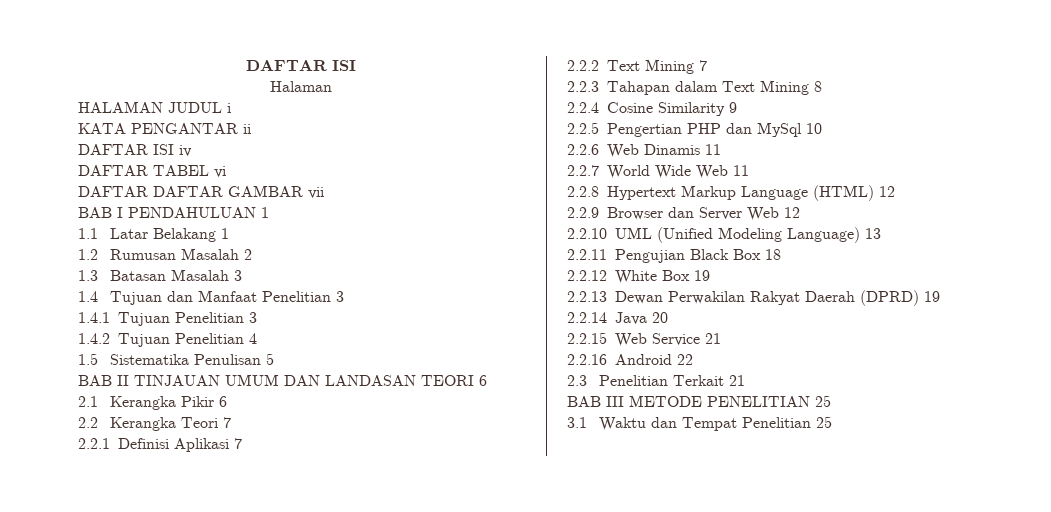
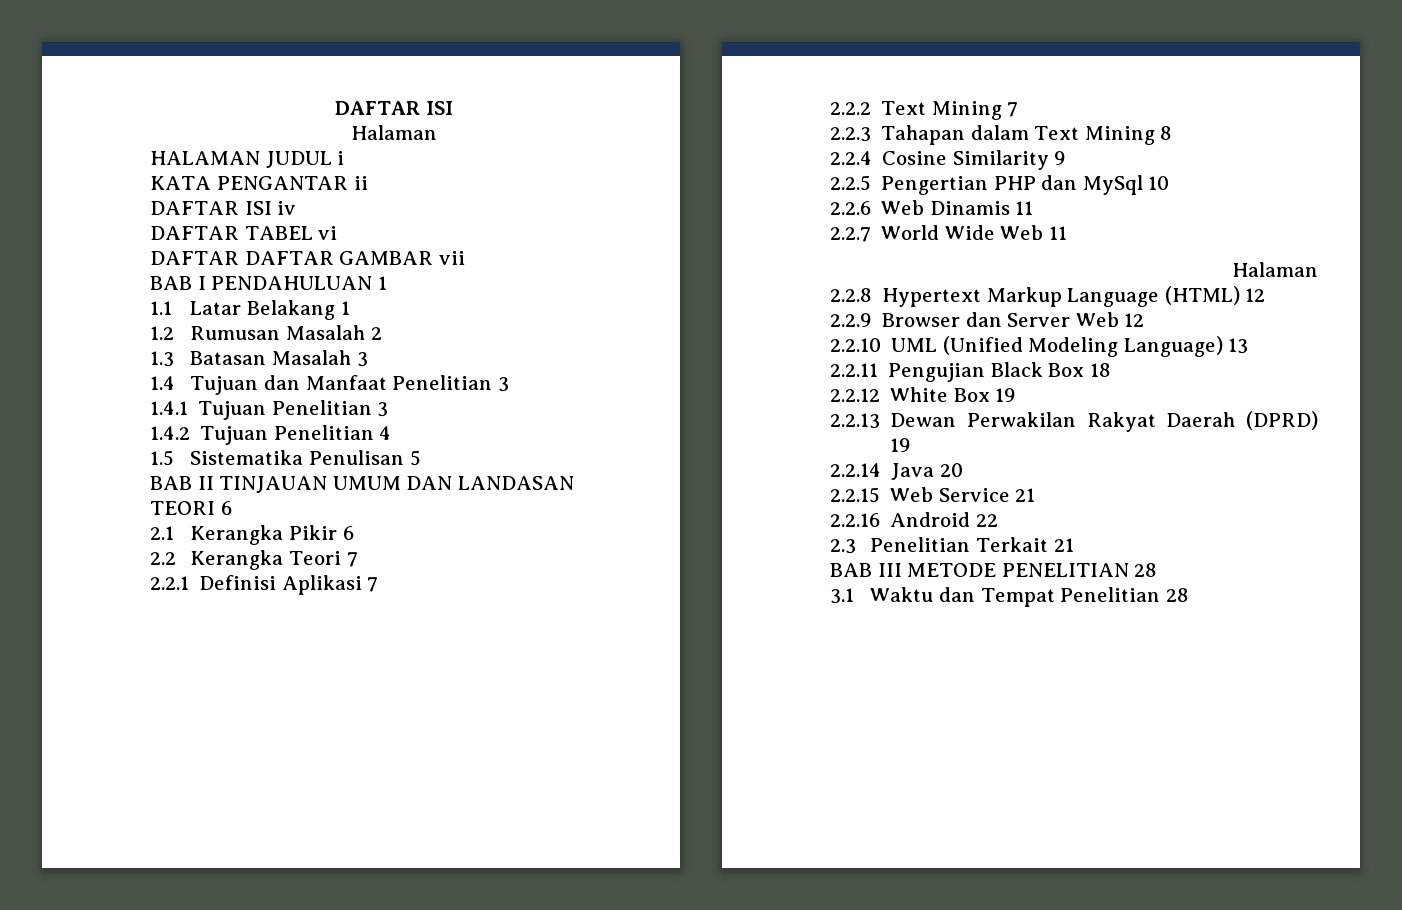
  2.2.7 World Wide Web 11
+ Halaman
- BAB III METODE PENELITIAN 25
+ BAB III METODE PENELITIAN 28
- 3.1 Waktu dan Tempat Penelitian 25
+ 3.1 Waktu dan Tempat Penelitian 28

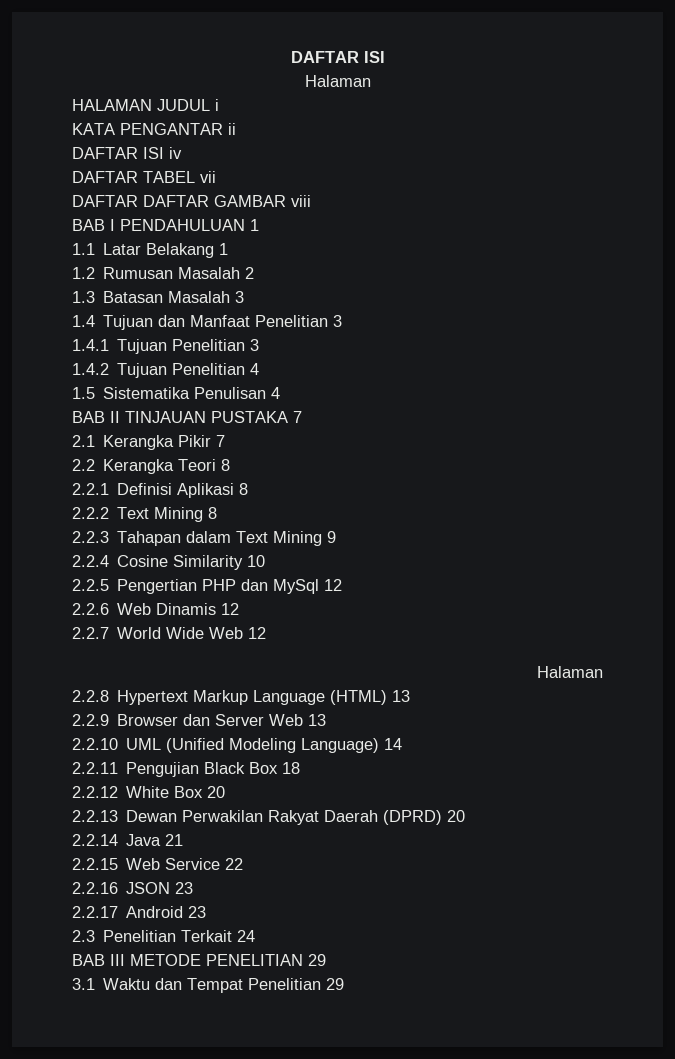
- DAFTAR TABEL vi
+ DAFTAR TABEL vii
- DAFTAR DAFTAR GAMBAR vii
+ DAFTAR DAFTAR GAMBAR viii
- 1.5 Sistematika Penulisan 5
+ 1.5 Sistematika Penulisan 4
- BAB II TINJAUAN UMUM DAN LANDASAN TEORI 6
+ BAB II TINJAUAN PUSTAKA 7
- 2.1 Kerangka Pikir 6
+ 2.1 Kerangka Pikir 7
- 2.2 Kerangka Teori 7
+ 2.2 Kerangka Teori 8
- 2.2.1 Definisi Aplikasi 7
+ 2.2.1 Definisi Aplikasi 8
- 2.2.2 Text Mining 7
+ 2.2.2 Text Mining 8
- 2.2.3 Tahapan dalam Text Mining 8
+ 2.2.3 Tahapan dalam Text Mining 9
- 2.2.4 Cosine Similarity 9
+ 2.2.4 Cosine Similarity 10
- 2.2.5 Pengertian PHP dan MySql 10
+ 2.2.5 Pengertian PHP dan MySql 12
- 2.2.6 Web Dinamis 11
+ 2.2.6 Web Dinamis 12
- 2.2.7 World Wide Web 11
+ 2.2.7 World Wide Web 12
- 2.2.8 Hypertext Markup Language (HTML) 12
+ 2.2.8 Hypertext Markup Language (HTML) 13
- 2.2.9 Browser dan Server Web 12
+ 2.2.9 Browser dan Server Web 13
- 2.2.10 UML (Unified Modeling Language) 13
+ 2.2.10 UML (Unified Modeling Language) 14
- 2.2.12 White Box 19
+ 2.2.12 White Box 20
- 2.2.13 Dewan Perwakilan Rakyat Daerah (DPRD) 19
+ 2.2.13 Dewan Perwakilan Rakyat Daerah (DPRD) 20
- 2.2.14 Java 20
+ 2.2.14 Java 21
- 2.2.15 Web Service 21
- 2.2.16 Android 22
+ 2.2.15 Web Service 22
+ 2.2.16 JSON 23
+ 2.2.17 Android 23
- 2.3 Penelitian Terkait 21
+ 2.3 Penelitian Terkait 24
- BAB III METODE PENELITIAN 28
+ BAB III METODE PENELITIAN 29
- 3.1 Waktu dan Tempat Penelitian 28
+ 3.1 Waktu dan Tempat Penelitian 29

